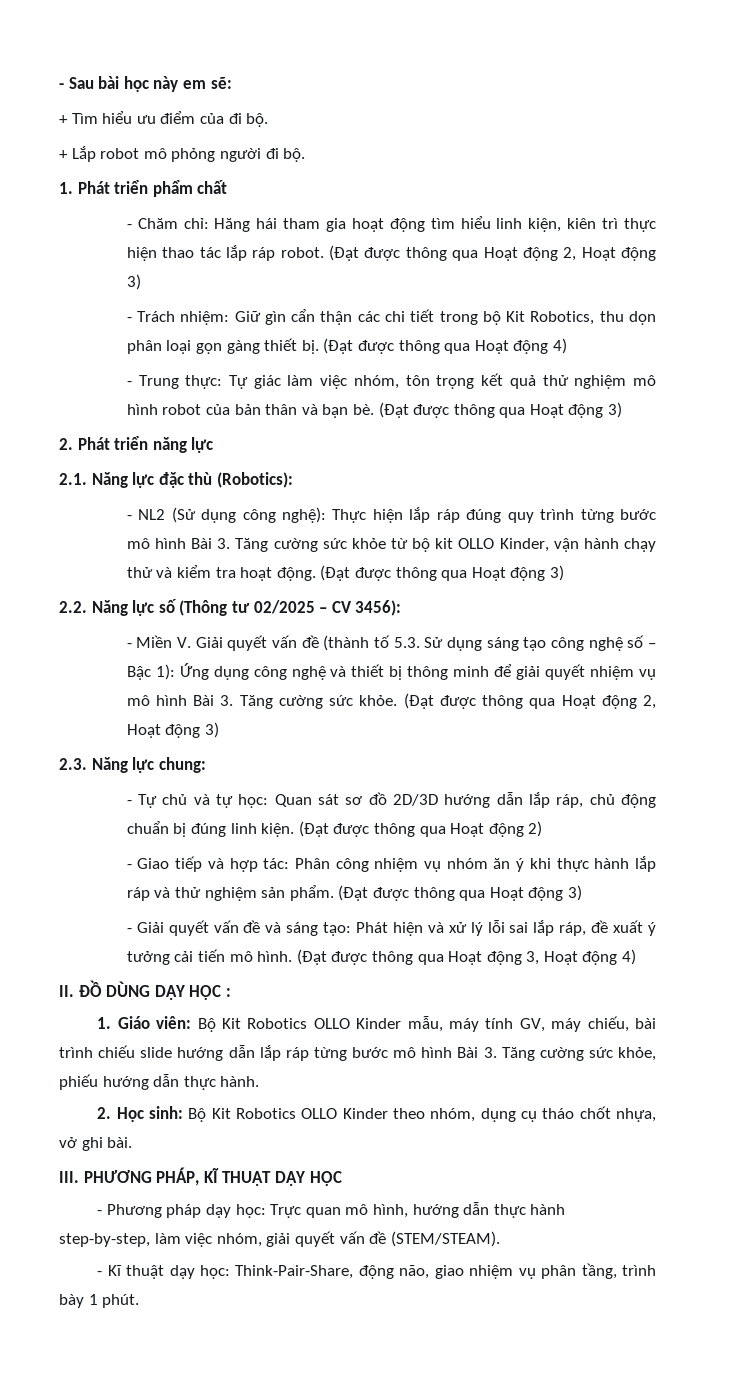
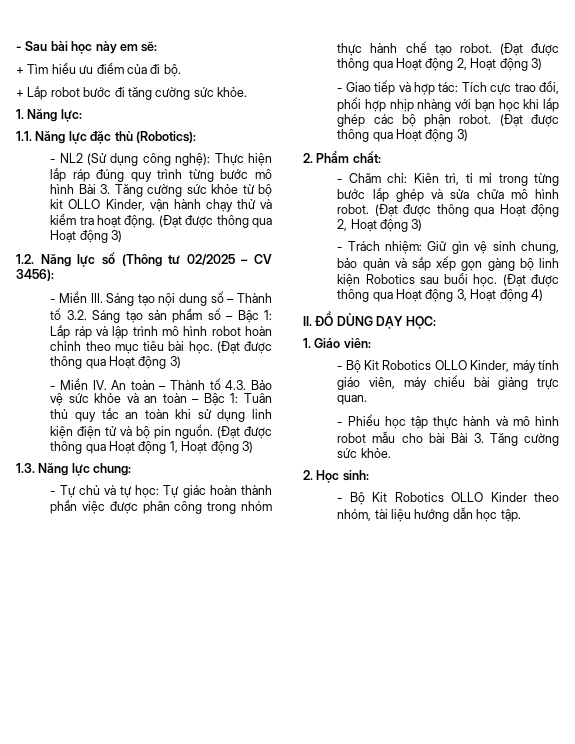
- + Lắp robot mô phỏng người đi bộ.
- 1. Phát triển phẩm chất
- - Chăm chỉ: Hăng hái tham gia hoạt động tìm hiểu linh kiện, kiên trì thực hiện thao tác lắp ráp robot. (Đạt được thông qua Hoạt động 2, Hoạt động 3)
- - Trách nhiệm: Giữ gìn cẩn thận các chi tiết trong bộ Kit Robotics, thu dọn phân loại gọn gàng thiết bị. (Đạt được thông qua Hoạt động 4)
- - Trung thực: Tự giác làm việc nhóm, tôn trọng kết quả thử nghiệm mô hình robot của bản thân và bạn bè. (Đạt được thông qua Hoạt động 3)
- 2. Phát triển năng lực
- 2.1. Năng lực đặc thù (Robotics):
+ + Lắp robot bước đi tăng cường sức khỏe.
+ 1. Năng lực:
+ 1.1. Năng lực đặc thù (Robotics):
- 2.2. Năng lực số (Thông tư 02/2025 – CV 3456):
+ 1.2. Năng lực số (Thông tư 02/2025 – CV 3456):
- - Miền V. Giải quyết vấn đề (thành tố 5.3. Sử dụng sáng tạo công nghệ số – Bậc 1): Ứng dụng công nghệ và thiết bị thông minh để giải quyết nhiệm vụ mô hình Bài 3. Tăng cường sức khỏe.
+ - Miền III. Sáng tạo nội dung số – Thành tố 3.2. Sáng tạo sản phẩm số – Bậc 1: Lắp ráp và lập trình mô hình robot hoàn chỉnh theo mục tiêu bài học. (Đạt được thông qua Hoạt động 3)
+ - Miền IV. An toàn – Thành tố 4.3. Bảo vệ sức khỏe và an toàn – Bậc 1: Tuân thủ quy tắc an toàn khi sử dụng linh kiện điện tử và bộ pin nguồn. (Đạt được thông qua Hoạt động 1, Hoạt động 3)
+ 1.3. Năng lực chung:
+ - Tự chủ và tự học: Tự giác hoàn thành phần việc được phân công trong nhóm thực hành chế tạo robot.
- 2.3. Năng lực chung:
- - Tự chủ và tự học: Quan sát sơ đồ 2D/3D hướng dẫn lắp ráp, chủ động chuẩn bị đúng linh kiện. (Đạt được thông qua Hoạt động 2)
- - Giao tiếp và hợp tác: Phân công nhiệm vụ nhóm ăn ý khi thực hành lắp ráp và thử nghiệm sản phẩm. (Đạt được thông qua Hoạt động 3)
- - Giải quyết vấn đề và sáng tạo: Phát hiện và xử lý lỗi sai lắp ráp, đề xuất ý tưởng cải tiến mô hình.
+ - Giao tiếp và hợp tác: Tích cực trao đổi, phối hợp nhịp nhàng với bạn học khi lắp ghép các bộ phận robot. (Đạt được thông qua Hoạt động 3)
+ 2. Phẩm chất:
+ - Chăm chỉ: Kiên trì, tỉ mỉ trong từng bước lắp ghép và sửa chữa mô hình robot. (Đạt được thông qua Hoạt động 2, Hoạt động 3)
+ - Trách nhiệm: Giữ gìn vệ sinh chung, bảo quản và sắp xếp gọn gàng bộ linh kiện Robotics sau buổi học.
- II. ĐỒ DÙNG DẠY HỌC :
+ II. ĐỒ DÙNG DẠY HỌC:
- 1. Giáo viên: Bộ Kit Robotics OLLO Kinder mẫu, máy tính GV, máy chiếu, bài trình chiếu slide hướng dẫn lắp ráp từng bước mô hình Bài 3. Tăng cường sức khỏe, phiếu hướng dẫn thực hành.
+ 1. Giáo viên:
+ - Bộ Kit Robotics OLLO Kinder, máy tính giáo viên, máy chiếu bài giảng trực quan.
+ - Phiếu học tập thực hành và mô hình robot mẫu cho bài Bài 3. Tăng cường sức khỏe.
- 2. Học sinh: Bộ Kit Robotics OLLO Kinder theo nhóm, dụng cụ tháo chốt nhựa, vở ghi bài.
- III. PHƯƠNG PHÁP, KĨ THUẬT DẠY HỌC
- - Phương pháp dạy học: Trực quan mô hình, hướng dẫn thực hành step-by-step, làm việc nhóm, giải quyết vấn đề (STEM/STEAM).
- - Kĩ thuật dạy học: Think-Pair-Share, động não, giao nhiệm vụ phân tầng, trình bày 1 phút.
+ 2. Học sinh:
+ - Bộ Kit Robotics OLLO Kinder theo nhóm, tài liệu hướng dẫn học tập.

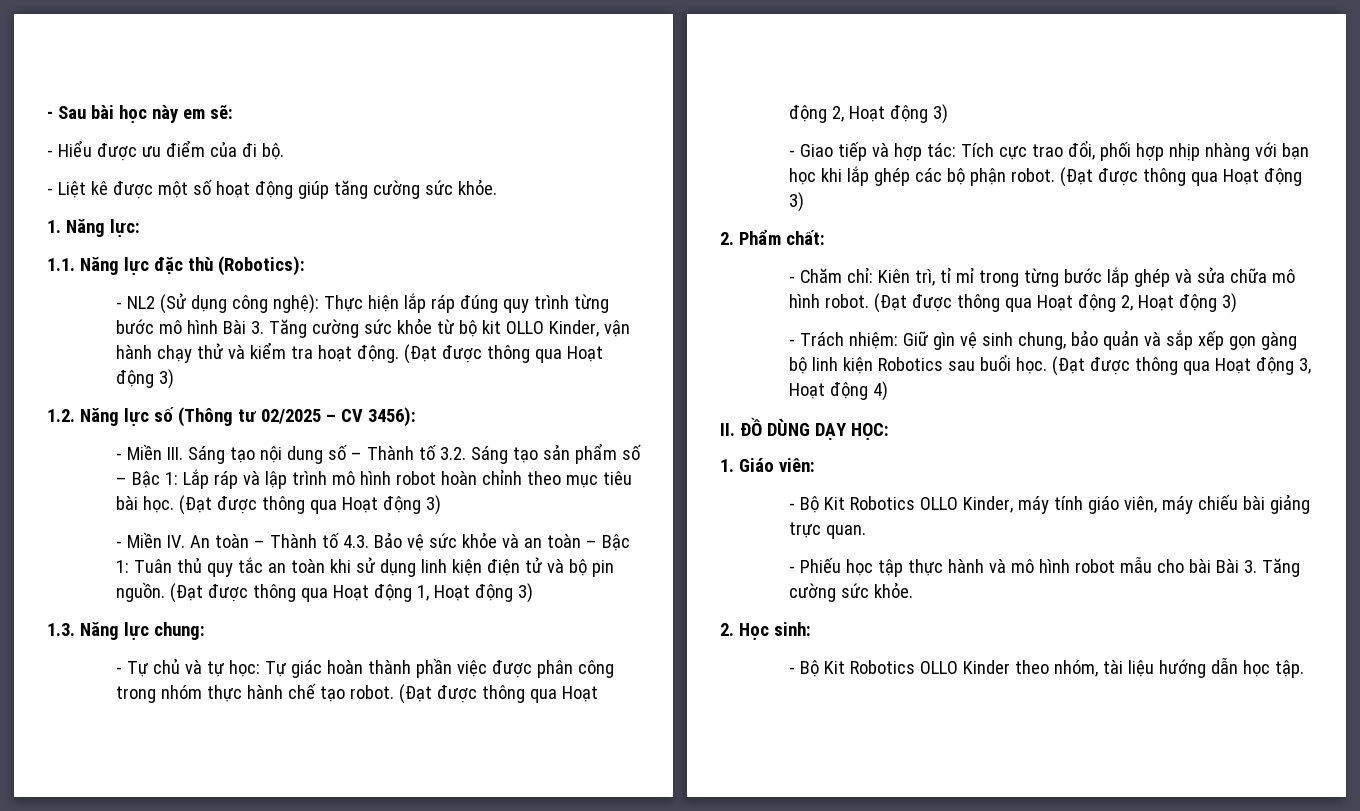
- + Tìm hiểu ưu điểm của đi bộ.
+ - Hiểu được ưu điểm của đi bộ.
- + Lắp robot bước đi tăng cường sức khỏe.
+ - Liệt kê được một số hoạt động giúp tăng cường sức khỏe.

